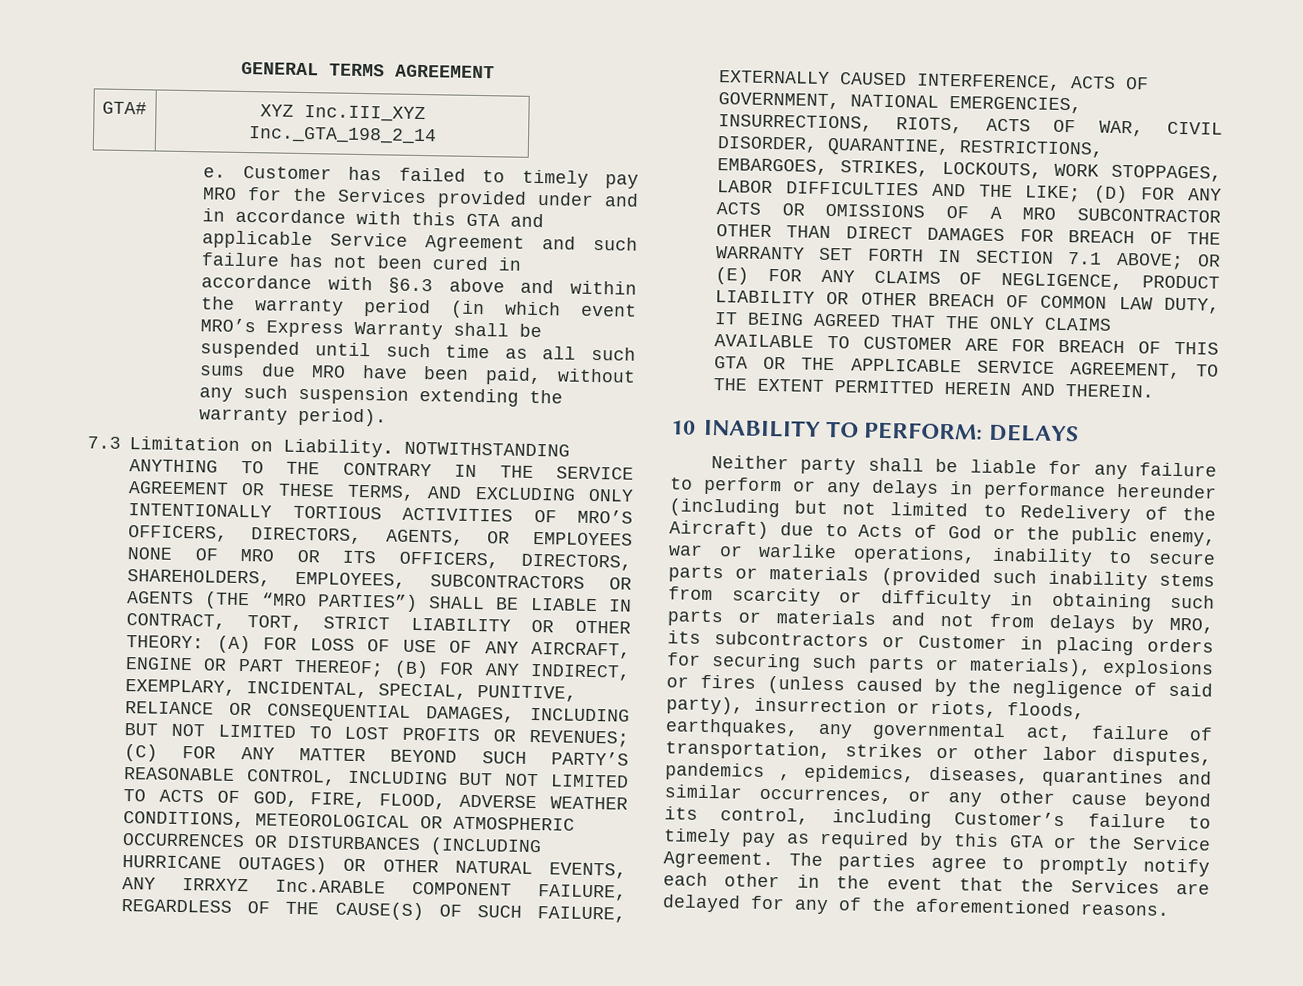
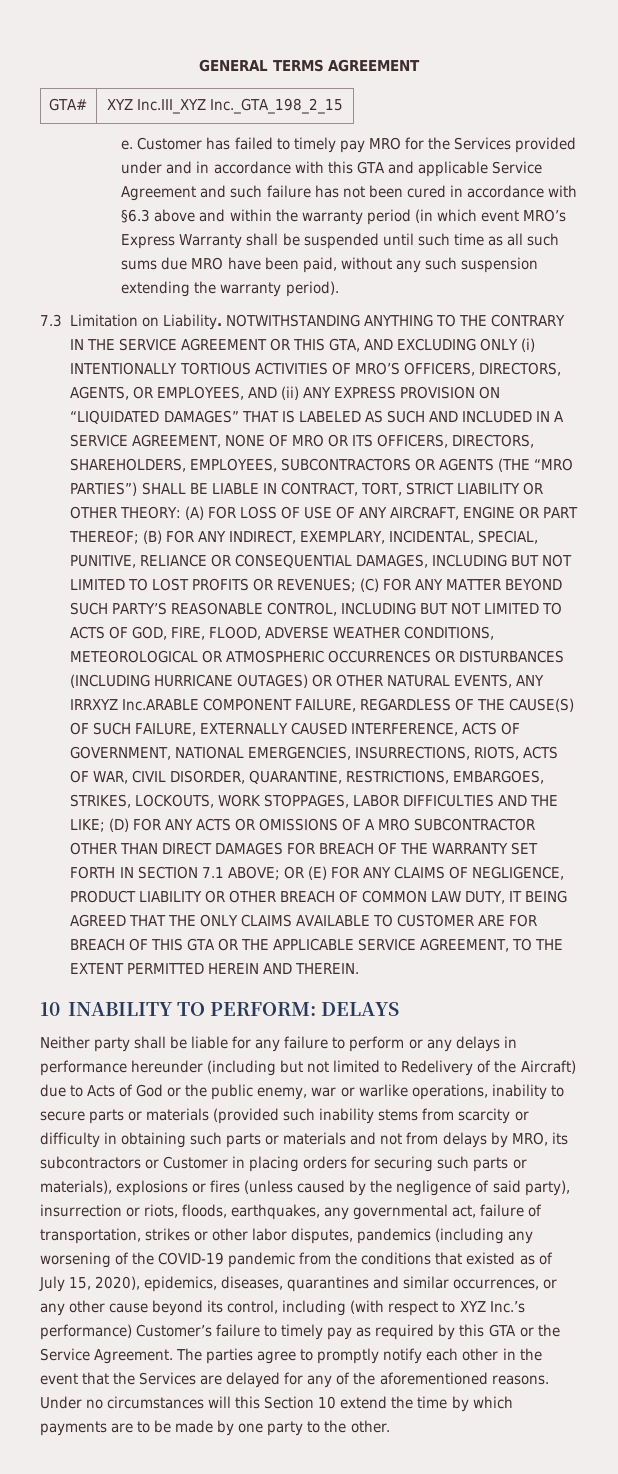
- GTA# | XYZ Inc.III_XYZ Inc._GTA_198_2_14
+ GTA# | XYZ Inc.III_XYZ Inc._GTA_198_2_15
- NOTWITHSTANDING ANYTHING TO THE CONTRARY IN THE SERVICE AGREEMENT OR THESE TERMS, AND EXCLUDING ONLY INTENTIONALLY TORTIOUS ACTIVITIES OF MRO’S OFFICERS, DIRECTORS, AGENTS, OR EMPLOYEES NONE OF MRO OR ITS OFFICERS, DIRECTORS, SHAREHOLDERS, EMPLOYEES, SUBCONTRACTORS OR AGENTS (THE “MRO PARTIES”) SHALL BE LIABLE IN CONTRACT, TORT, STRICT LIABILITY OR OTHER THEORY:
+ NOTWITHSTANDING ANYTHING TO THE CONTRARY IN THE SERVICE AGREEMENT OR THIS GTA, AND EXCLUDING ONLY (i) INTENTIONALLY TORTIOUS ACTIVITIES OF MRO’S OFFICERS, DIRECTORS, AGENTS, OR EMPLOYEES, AND (ii) ANY EXPRESS PROVISION ON “LIQUIDATED DAMAGES” THAT IS LABELED AS SUCH AND INCLUDED IN A SERVICE AGREEMENT, NONE OF MRO OR ITS OFFICERS, DIRECTORS, SHAREHOLDERS, EMPLOYEES, SUBCONTRACTORS OR AGENTS (THE “MRO PARTIES”) SHALL BE LIABLE IN CONTRACT, TORT, STRICT LIABILITY OR OTHER THEORY:
- Neither party shall be liable for any failure to perform or any delays in performance hereunder (including but not limited to Redelivery of the Aircraft) due to Acts of God or the public enemy, war or warlike operations, inability to secure parts or materials (provided such inability stems from scarcity or difficulty in obtaining such parts or materials and not from delays by MRO, its subcontractors or Customer in placing orders for securing such parts or materials), explosions or fires (unless caused by the negligence of said party), insurrection or riots, floods, earthquakes, any governmental act, failure of transportation, strikes or other labor disputes, pandemics , epidemics, diseases, quarantines and similar occurrences, or any other cause beyond its control, including Customer’s failure to timely pay as required by this GTA or the Service Agreement.
+ Neither party shall be liable for any failure to perform or any delays in performance hereunder (including but not limited to Redelivery of the Aircraft) due to Acts of God or the public enemy, war or warlike operations, inability to secure parts or materials (provided such inability stems from scarcity or difficulty in obtaining such parts or materials and not from delays by MRO, its subcontractors or Customer in placing orders for securing such parts or materials), explosions or fires (unless caused by the negligence of said party), insurrection or riots, floods, earthquakes, any governmental act, failure of transportation, strikes or other labor disputes, pandemics (including any worsening of the COVID-19 pandemic from the conditions that existed as of July 15, 2020), epidemics, diseases, quarantines and similar occurrences, or any other cause beyond its control, including (with respect to XYZ Inc.’s performance) Customer’s failure to timely pay as required by this GTA or the Service Agreement.
+ Under no circumstances will this Section 10 extend the time by which payments are to be made by one party to the other.

